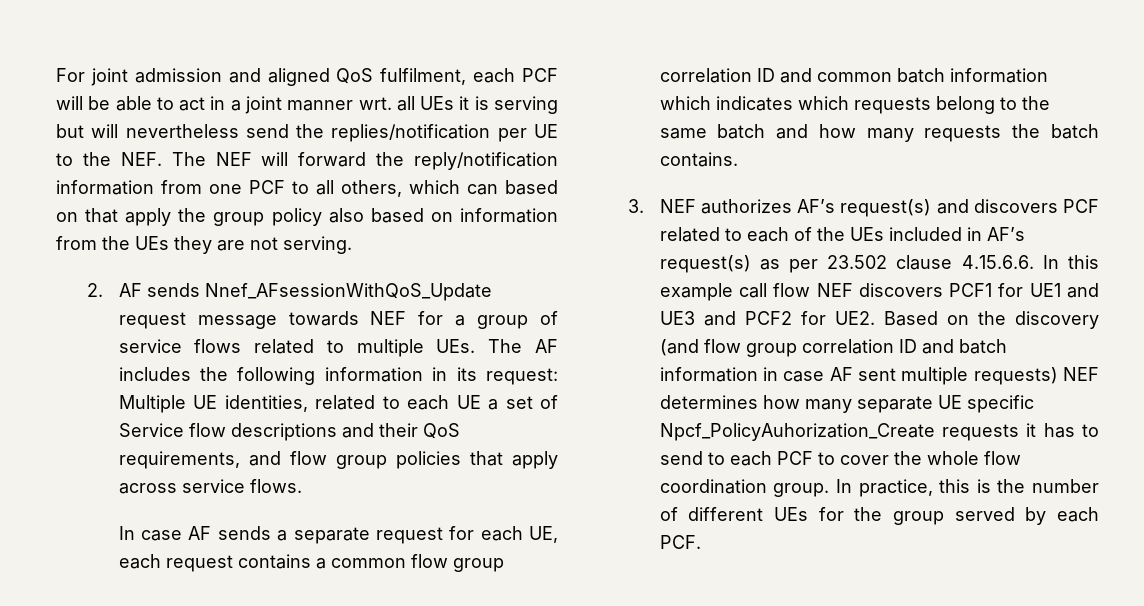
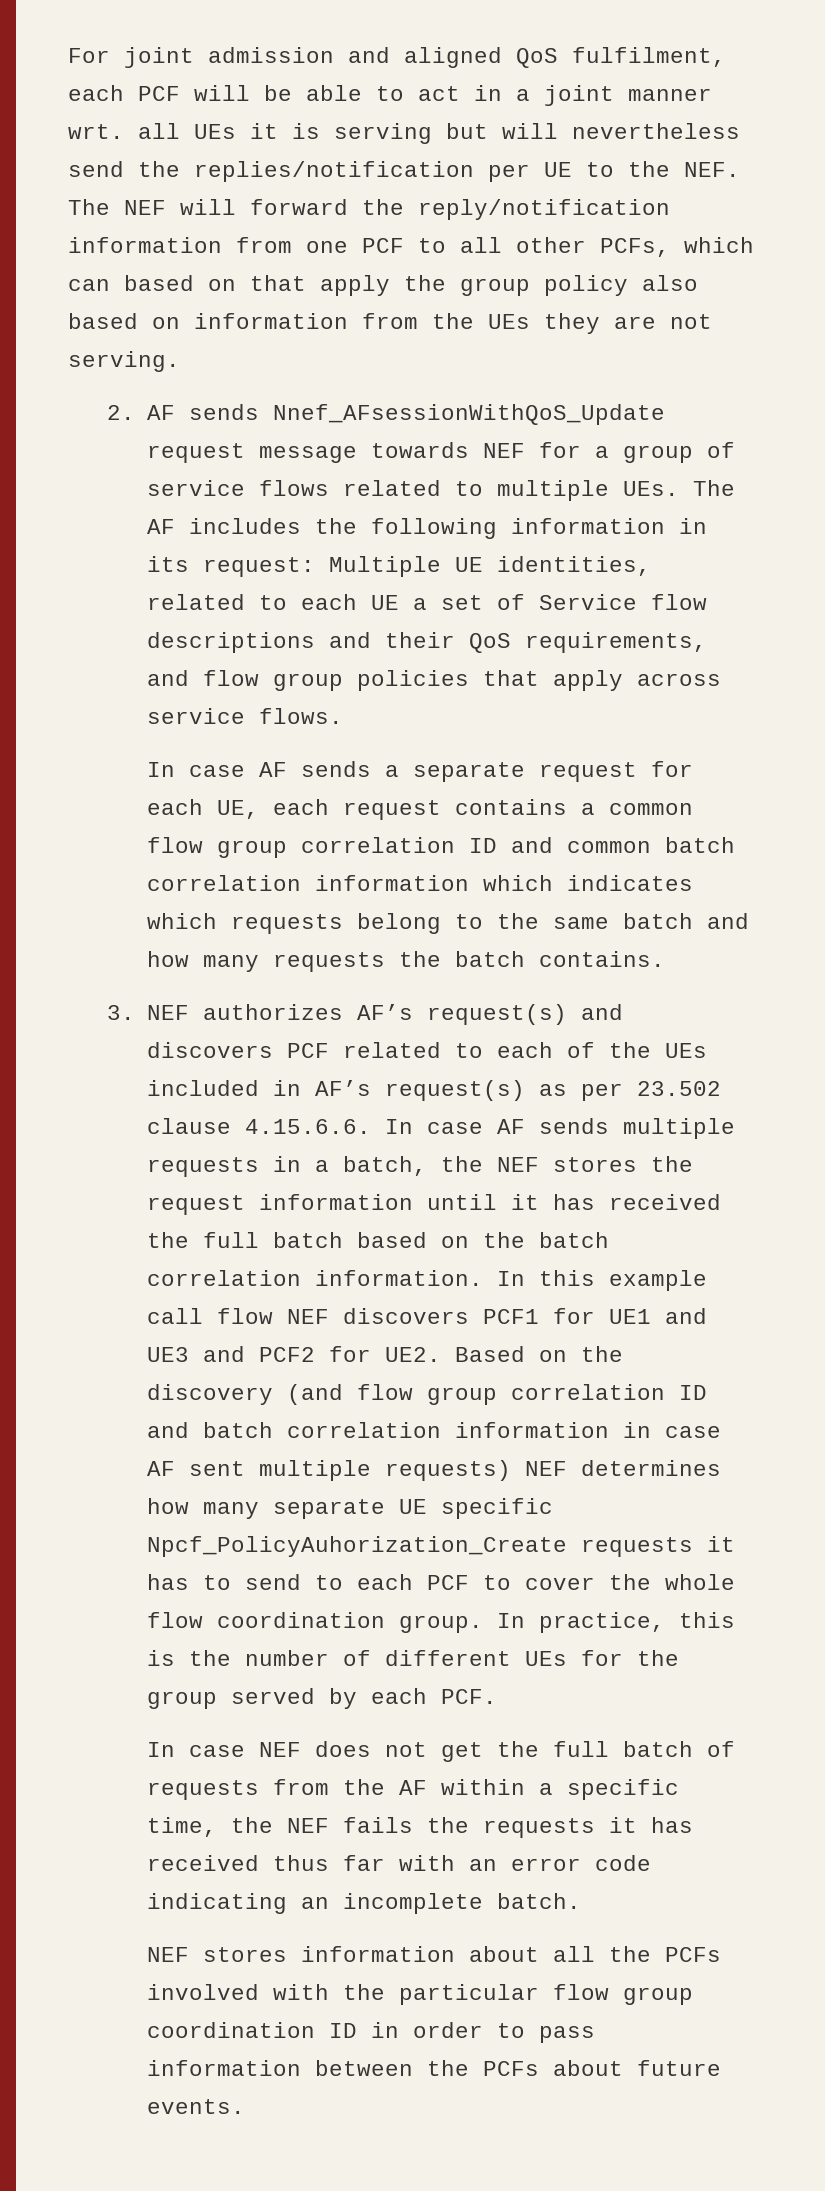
- For joint admission and aligned QoS fulfilment, each PCF will be able to act in a joint manner wrt. all UEs it is serving but will nevertheless send the replies/notification per UE to the NEF. The NEF will forward the reply/notification information from one PCF to all others, which can based on that apply the group policy also based on information from the UEs they are not serving.
+ For joint admission and aligned QoS fulfilment, each PCF will be able to act in a joint manner wrt. all UEs it is serving but will nevertheless send the replies/notification per UE to the NEF. The NEF will forward the reply/notification information from one PCF to all other PCFs, which can based on that apply the group policy also based on information from the UEs they are not serving.
- In case AF sends a separate request for each UE, each request contains a common flow group correlation ID and common batch information which indicates which requests belong to the same batch and how many requests the batch contains.
+ In case AF sends a separate request for each UE, each request contains a common flow group correlation ID and common batch correlation information which indicates which requests belong to the same batch and how many requests the batch contains.
- 3. NEF authorizes AF’s request(s) and discovers PCF related to each of the UEs included in AF’s request(s) as per 23.502 clause 4.15.6.6. In this example call flow NEF discovers PCF1 for UE1 and UE3 and PCF2 for UE2. Based on the discovery (and flow group correlation ID and batch information in case AF sent multiple requests) NEF determines how many separate UE specific Npcf_PolicyAuhorization_Create requests it has to send to each PCF to cover the whole flow coordination group.
+ 3. NEF authorizes AF’s request(s) and discovers PCF related to each of the UEs included in AF’s request(s) as per 23.502 clause 4.15.6.6. In case AF sends multiple requests in a batch, the NEF stores the request information until it has received the full batch based on the batch correlation information. In this example call flow NEF discovers PCF1 for UE1 and UE3 and PCF2 for UE2. Based on the discovery (and flow group correlation ID and batch correlation information in case AF sent multiple requests) NEF determines how many separate UE specific Npcf_PolicyAuhorization_Create requests it has to send to each PCF to cover the whole flow coordination group.
+ In case NEF does not get the full batch of requests from the AF within a specific time, the NEF fails the requests it has received thus far with an error code indicating an incomplete batch.
+ NEF stores information about all the PCFs involved with the particular flow group coordination ID in order to pass information between the PCFs about future events.

